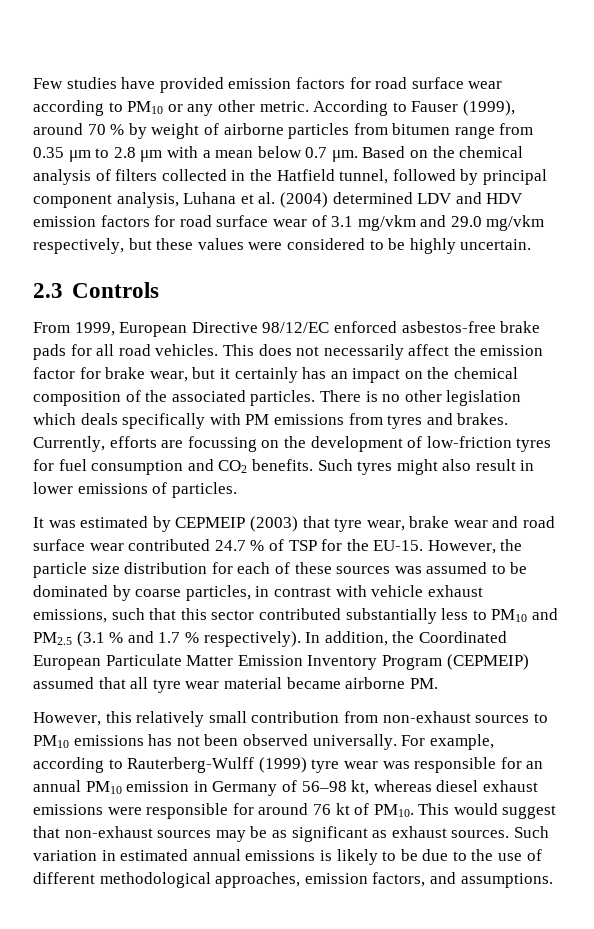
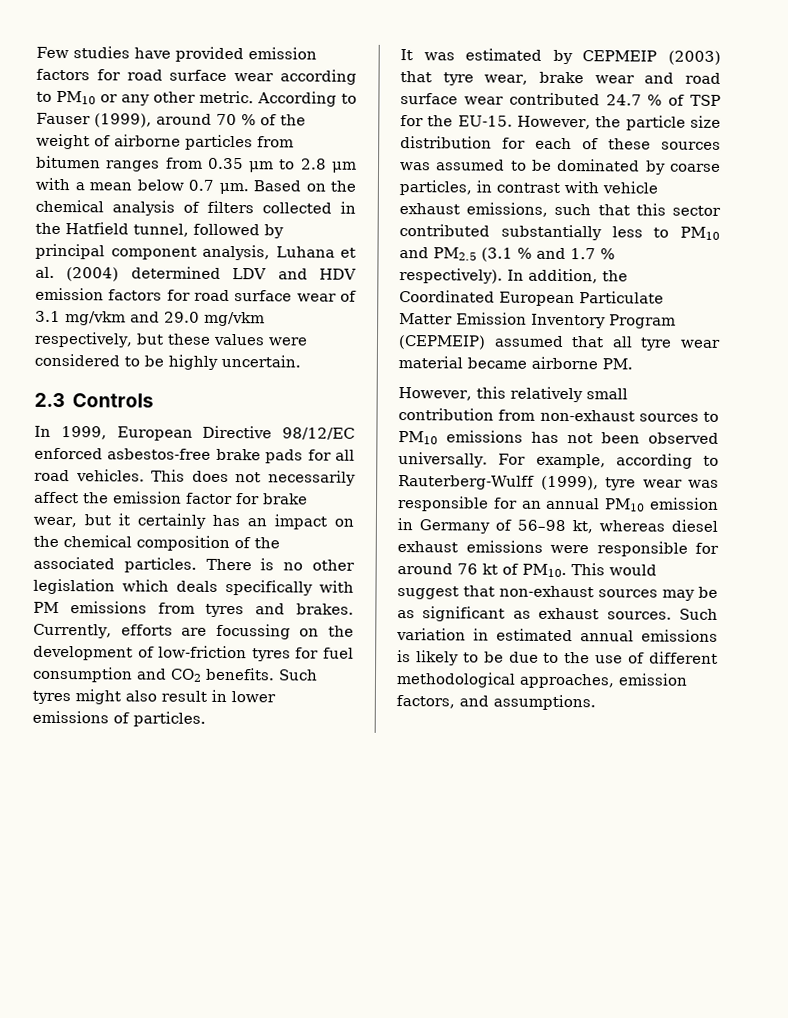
- According to Fauser (1999), around 70 % by weight of airborne particles from bitumen range from 0.35 μm to 2.8 μm with a mean below 0.7 μm.
+ According to Fauser (1999), around 70 % of the weight of airborne particles from bitumen ranges from 0.35 μm to 2.8 μm with a mean below 0.7 μm.
- From 1999, European Directive 98/12/EC enforced asbestos-free brake pads for all road vehicles.
+ In 1999, European Directive 98/12/EC enforced asbestos-free brake pads for all road vehicles.
- For example, according to Rauterberg-Wulff (1999) tyre wear was responsible for an annual PM10 emission in Germany of 56–98 kt, whereas diesel exhaust emissions were responsible for around 76 kt of PM10.
+ For example, according to Rauterberg-Wulff (1999), tyre wear was responsible for an annual PM10 emission in Germany of 56–98 kt, whereas diesel exhaust emissions were responsible for around 76 kt of PM10.

